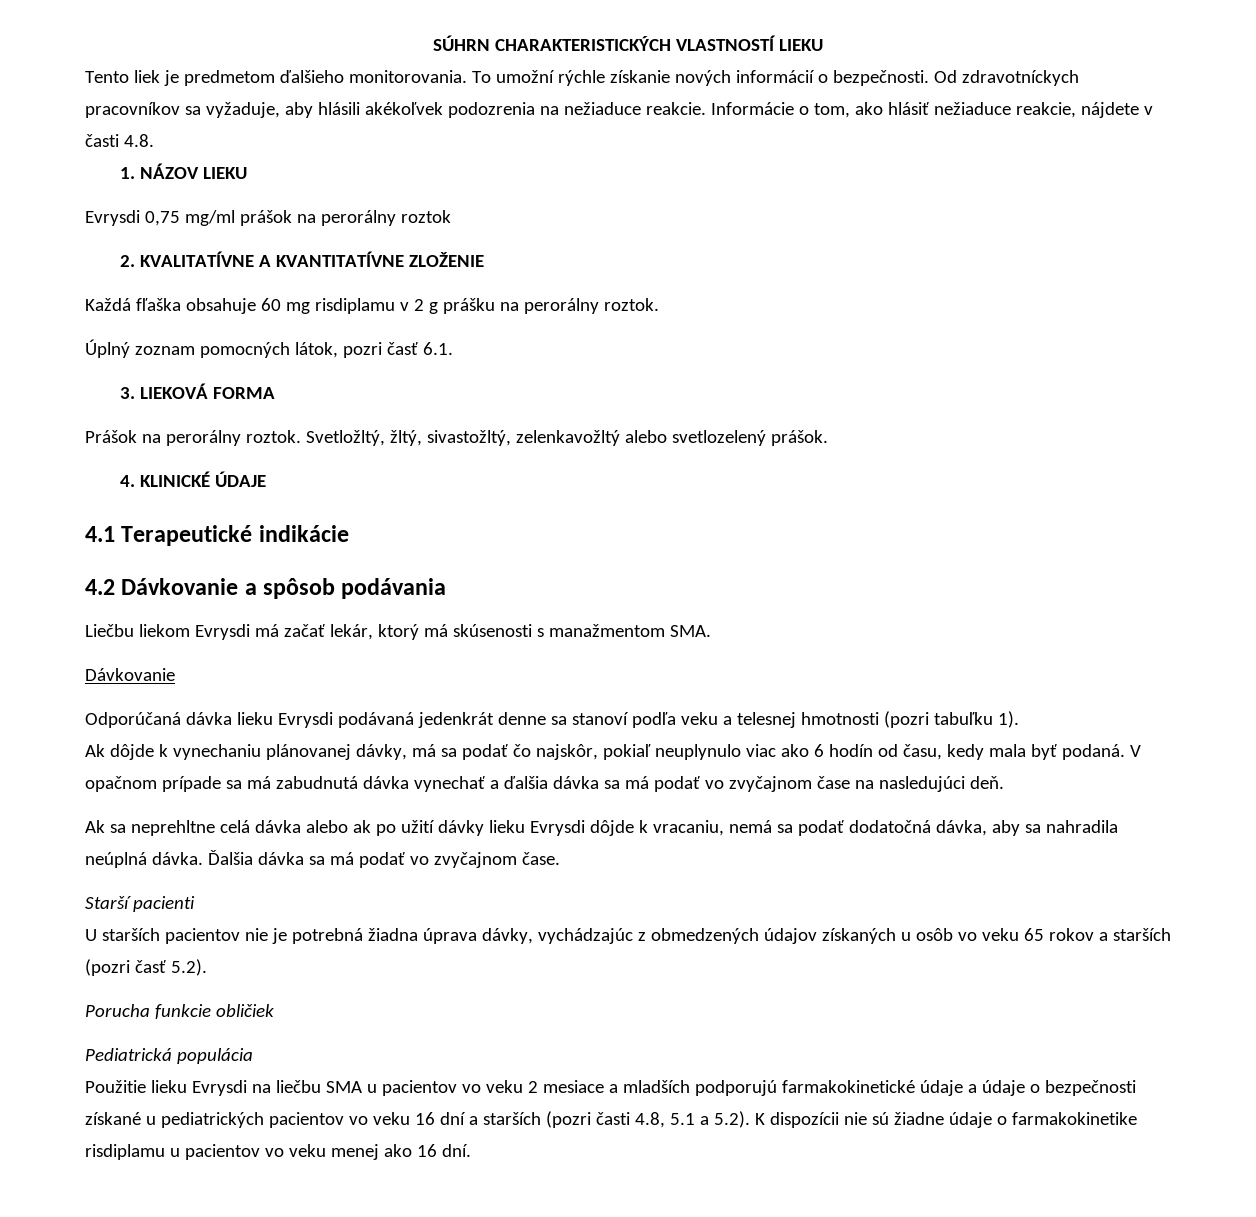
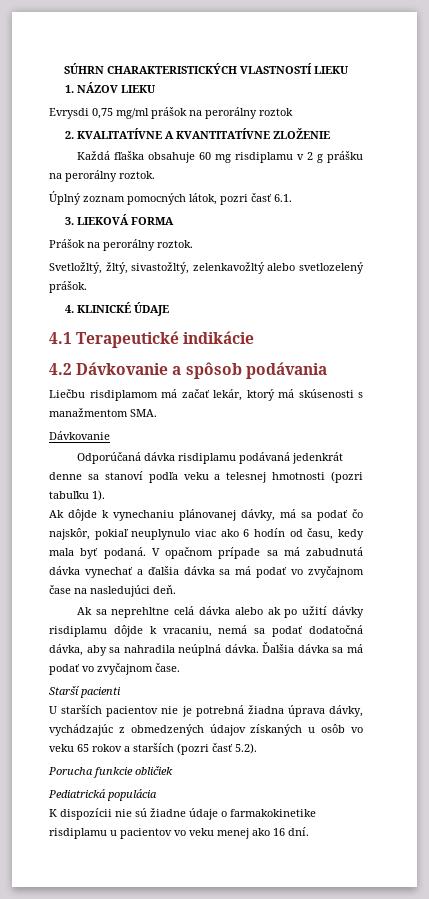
- Tento liek je predmetom ďalšieho monitorovania. To umožní rýchle získanie nových informácií o bezpečnosti. Od zdravotníckych pracovníkov sa vyžaduje, aby hlásili akékoľvek podozrenia na nežiaduce reakcie. Informácie o tom, ako hlásiť nežiaduce reakcie, nájdete v časti 4.8.
- Prášok na perorálny roztok. Svetložltý, žltý, sivastožltý, zelenkavožltý alebo svetlozelený prášok.
+ Prášok na perorálny roztok.
+ Svetložltý, žltý, sivastožltý, zelenkavožltý alebo svetlozelený prášok.
- Liečbu liekom Evrysdi má začať lekár, ktorý má skúsenosti s manažmentom SMA.
+ Liečbu risdiplamom má začať lekár, ktorý má skúsenosti s manažmentom SMA.
- Odporúčaná dávka lieku Evrysdi podávaná jedenkrát denne sa stanoví podľa veku a telesnej hmotnosti (pozri tabuľku 1).
+ Odporúčaná dávka risdiplamu podávaná jedenkrát denne sa stanoví podľa veku a telesnej hmotnosti (pozri tabuľku 1).
- Ak sa neprehltne celá dávka alebo ak po užití dávky lieku Evrysdi dôjde k vracaniu, nemá sa podať dodatočná dávka, aby sa nahradila neúplná dávka.
+ Ak sa neprehltne celá dávka alebo ak po užití dávky risdiplamu dôjde k vracaniu, nemá sa podať dodatočná dávka, aby sa nahradila neúplná dávka.
- Použitie lieku Evrysdi na liečbu SMA u pacientov vo veku 2 mesiace a mladších podporujú farmakokinetické údaje a údaje o bezpečnosti získané u pediatrických pacientov vo veku 16 dní a starších (pozri časti 4.8, 5.1 a 5.2). K dispozícii nie sú žiadne údaje o farmakokinetike risdiplamu u pacientov vo veku menej ako 16 dní.
+ K dispozícii nie sú žiadne údaje o farmakokinetike risdiplamu u pacientov vo veku menej ako 16 dní.

